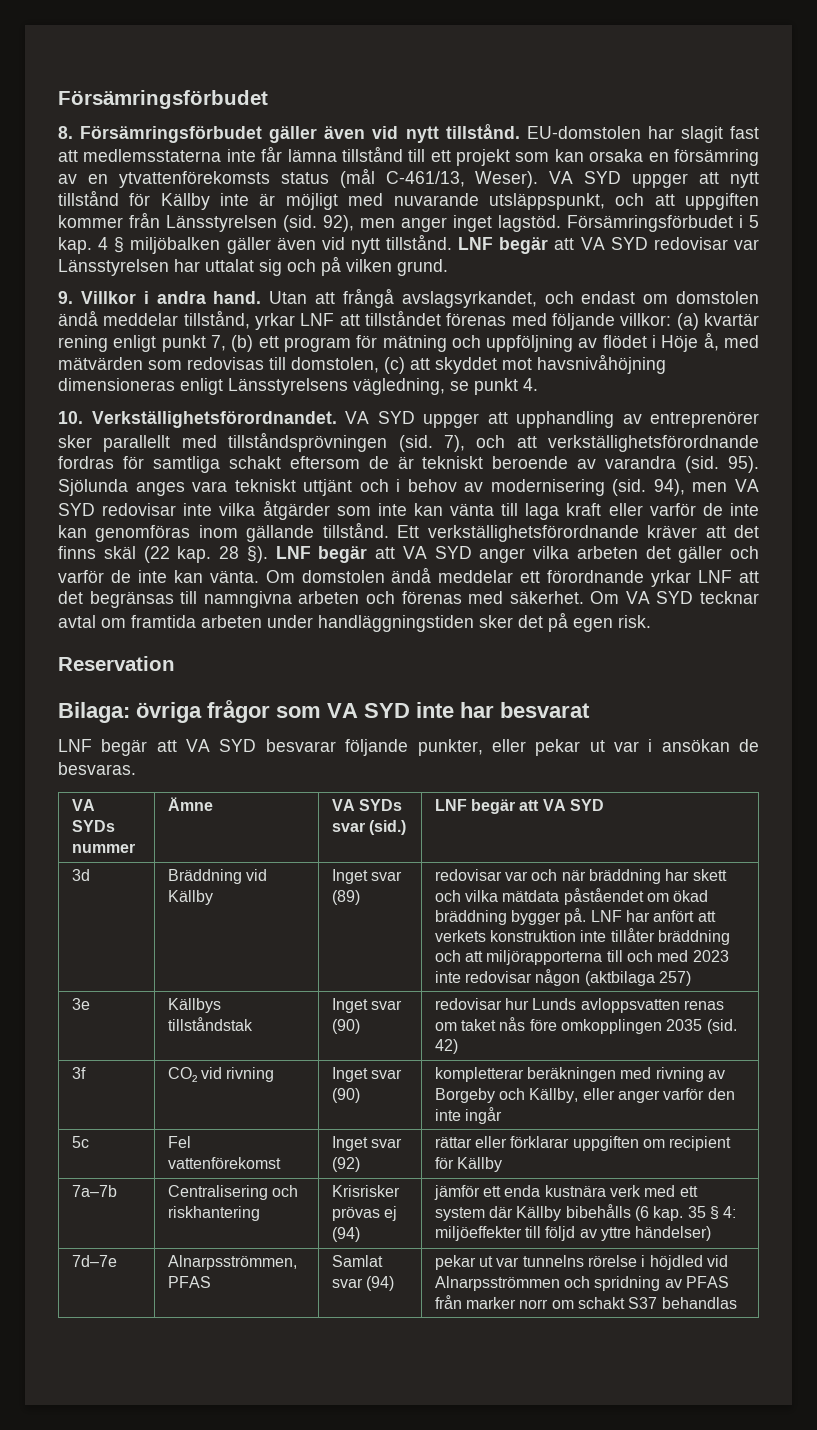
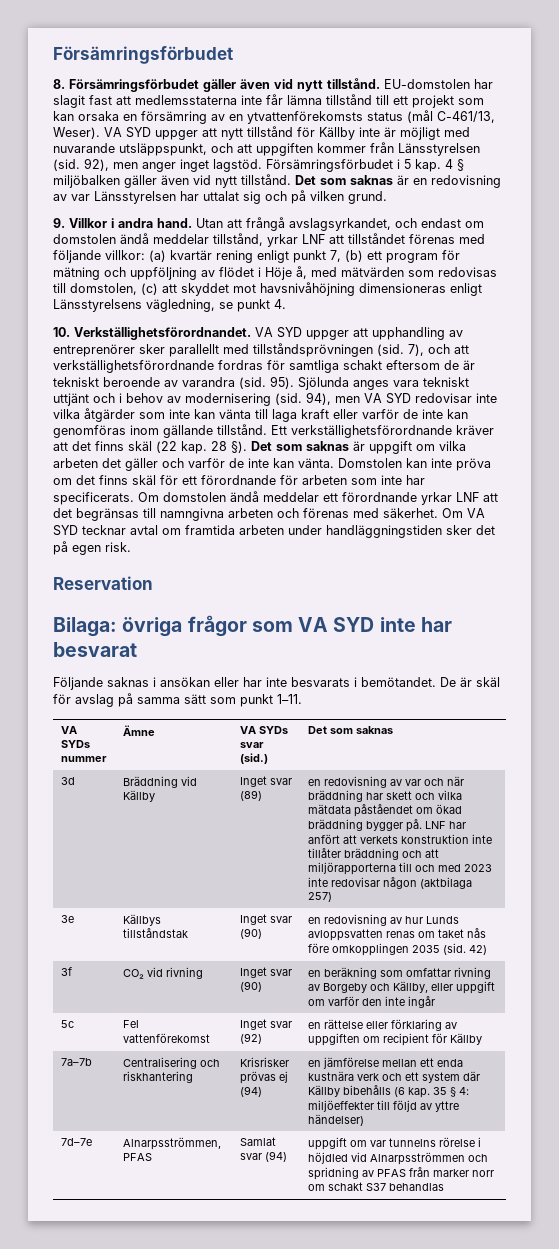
- LNF begär att VA SYD redovisar var Länsstyrelsen har uttalat sig och på vilken grund.
+ Det som saknas är en redovisning av var Länsstyrelsen har uttalat sig och på vilken grund.
- LNF begär att VA SYD anger vilka arbeten det gäller och varför de inte kan vänta.
+ Det som saknas är uppgift om vilka arbeten det gäller och varför de inte kan vänta.
+ Domstolen kan inte pröva om det finns skäl för ett förordnande för arbeten som inte har specificerats.
- LNF begär att VA SYD besvarar följande punkter, eller pekar ut var i ansökan de besvaras.
+ Följande saknas i ansökan eller har inte besvarats i bemötandet. De är skäl för avslag på samma sätt som punkt 1–11.
- VA SYDs nummer | Ämne | VA SYDs svar (sid.) | LNF begär att VA SYD
+ VA SYDs nummer | Ämne | VA SYDs svar (sid.) | Det som saknas
- redovisar var och när bräddning har skett och vilka mätdata påståendet om ökad bräddning bygger på.
+ en redovisning av var och när bräddning har skett och vilka mätdata påståendet om ökad bräddning bygger på.
- 3e | Källbys tillståndstak | Inget svar (90) | redovisar hur Lunds avloppsvatten renas om taket nås före omkopplingen 2035 (sid. 42)
+ 3e | Källbys tillståndstak | Inget svar (90) | en redovisning av hur Lunds avloppsvatten renas om taket nås före omkopplingen 2035 (sid. 42)
- 3f | CO₂ vid rivning | Inget svar (90) | kompletterar beräkningen med rivning av Borgeby och Källby, eller anger varför den inte ingår
+ 3f | CO₂ vid rivning | Inget svar (90) | en beräkning som omfattar rivning av Borgeby och Källby, eller uppgift om varför den inte ingår
- 5c | Fel vattenförekomst | Inget svar (92) | rättar eller förklarar uppgiften om recipient för Källby
+ 5c | Fel vattenförekomst | Inget svar (92) | en rättelse eller förklaring av uppgiften om recipient för Källby
- 7a–7b | Centralisering och riskhantering | Krisrisker prövas ej (94) | jämför ett enda kustnära verk med ett system där Källby bibehålls (6 kap. 35 § 4: miljöeffekter till följd av yttre händelser)
+ 7a–7b | Centralisering och riskhantering | Krisrisker prövas ej (94) | en jämförelse mellan ett enda kustnära verk och ett system där Källby bibehålls (6 kap. 35 § 4: miljöeffekter till följd av yttre händelser)
- 7d–7e | Alnarpsströmmen, PFAS | Samlat svar (94) | pekar ut var tunnelns rörelse i höjdled vid Alnarpsströmmen och spridning av PFAS från marker norr om schakt S37 behandlas
+ 7d–7e | Alnarpsströmmen, PFAS | Samlat svar (94) | uppgift om var tunnelns rörelse i höjdled vid Alnarpsströmmen och spridning av PFAS från marker norr om schakt S37 behandlas

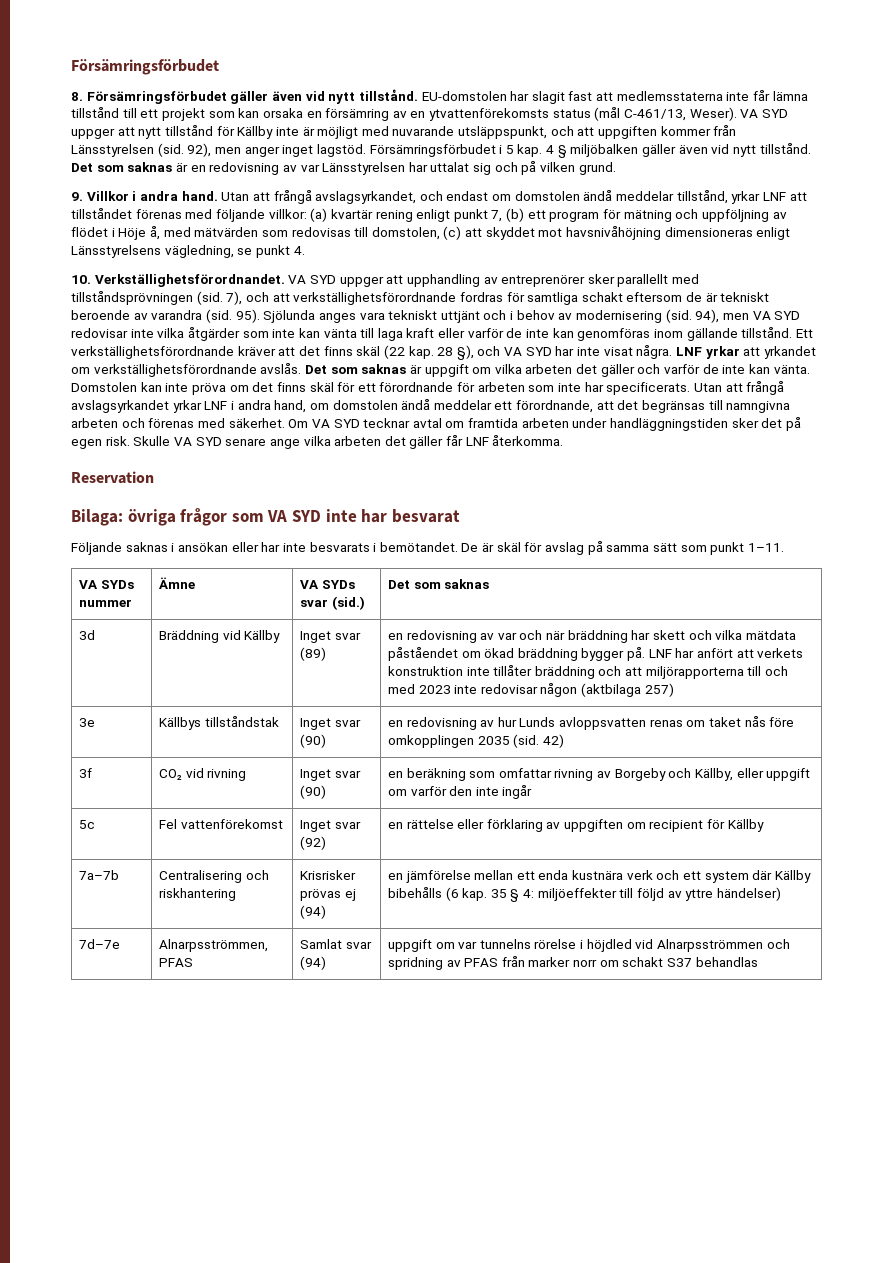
- Ett verkställighetsförordnande kräver att det finns skäl (22 kap. 28 §).
+ Ett verkställighetsförordnande kräver att det finns skäl (22 kap. 28 §), och VA SYD har inte visat några. LNF yrkar att yrkandet om verkställighetsförordnande avslås.
- Om domstolen ändå meddelar ett förordnande yrkar LNF att det begränsas till namngivna arbeten och förenas med säkerhet.
+ Utan att frångå avslagsyrkandet yrkar LNF i andra hand, om domstolen ändå meddelar ett förordnande, att det begränsas till namngivna arbeten och förenas med säkerhet.
+ Skulle VA SYD senare ange vilka arbeten det gäller får LNF återkomma.

